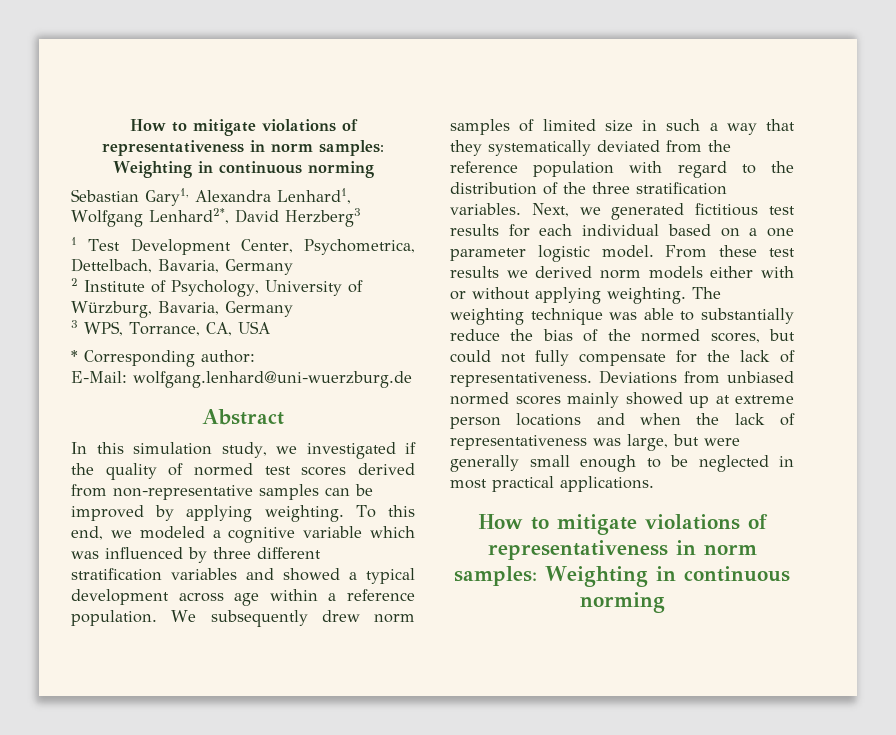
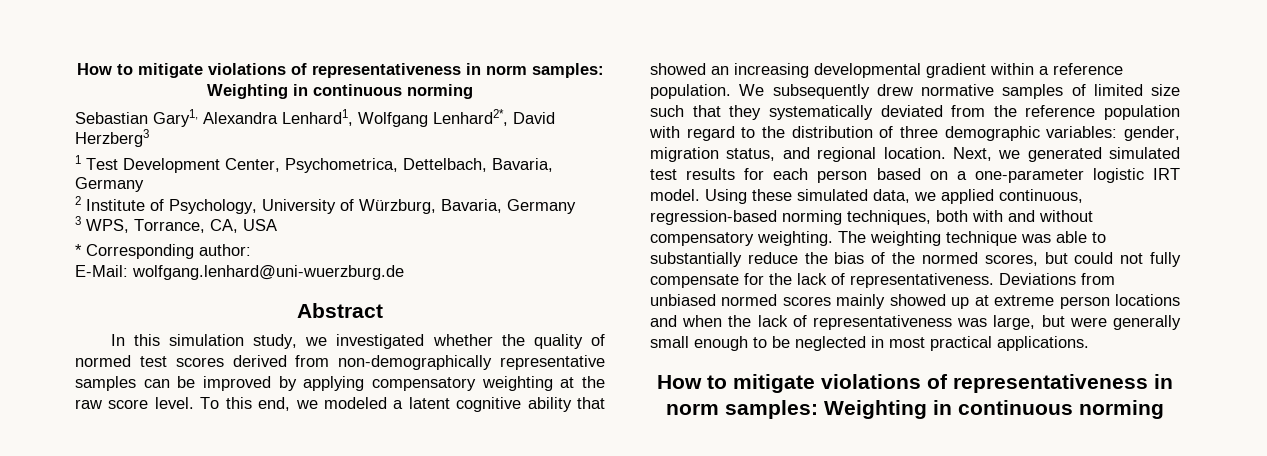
- In this simulation study, we investigated if the quality of normed test scores derived from non-representative samples can be improved by applying weighting.
+ In this simulation study, we investigated whether the quality of normed test scores derived from non-demographically representative samples can be improved by applying compensatory weighting at the raw score level.
- To this end, we modeled a cognitive variable which was influenced by three different stratification variables and showed a typical development across age within a reference population.
+ To this end, we modeled a latent cognitive ability that showed an increasing developmental gradient within a reference population.
- We subsequently drew norm samples of limited size in such a way that they systematically deviated from the reference population with regard to the distribution of the three stratification variables.
+ We subsequently drew normative samples of limited size such that they systematically deviated from the reference population with regard to the distribution of three demographic variables: gender, migration status, and regional location.
- Next, we generated fictitious test results for each individual based on a one parameter logistic model. From these test results we derived norm models either with or without applying weighting.
+ Next, we generated simulated test results for each person based on a one-parameter logistic IRT model. Using these simulated data, we applied continuous, regression-based norming techniques, both with and without compensatory weighting.

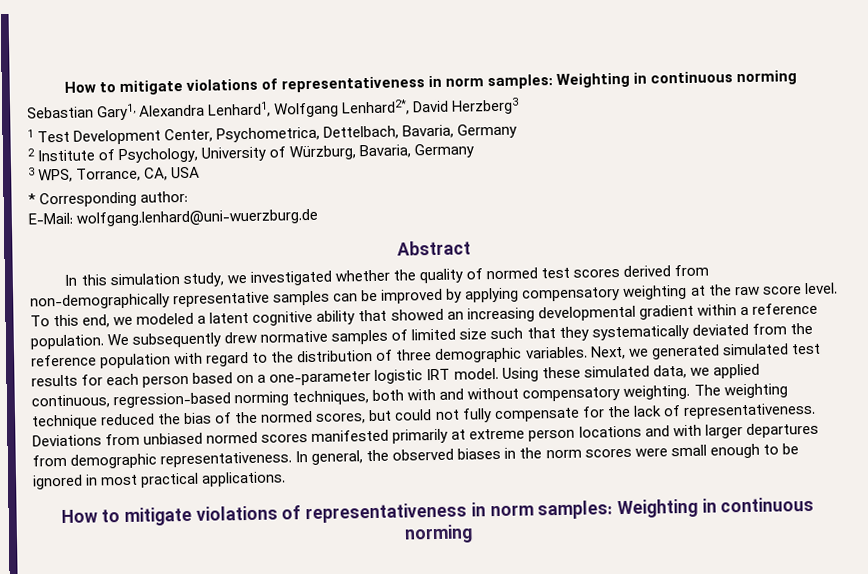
- We subsequently drew normative samples of limited size such that they systematically deviated from the reference population with regard to the distribution of three demographic variables: gender, migration status, and regional location.
+ We subsequently drew normative samples of limited size such that they systematically deviated from the reference population with regard to the distribution of three demographic variables.
- The weighting technique was able to substantially reduce the bias of the normed scores, but could not fully compensate for the lack of representativeness.
+ The weighting technique reduced the bias of the normed scores, but could not fully compensate for the lack of representativeness.
- Deviations from unbiased normed scores mainly showed up at extreme person locations and when the lack of representativeness was large, but were generally small enough to be neglected in most practical applications.
+ Deviations from unbiased normed scores manifested primarily at extreme person locations and with larger departures from demographic representativeness. In general, the observed biases in the norm scores were small enough to be ignored in most practical applications.

